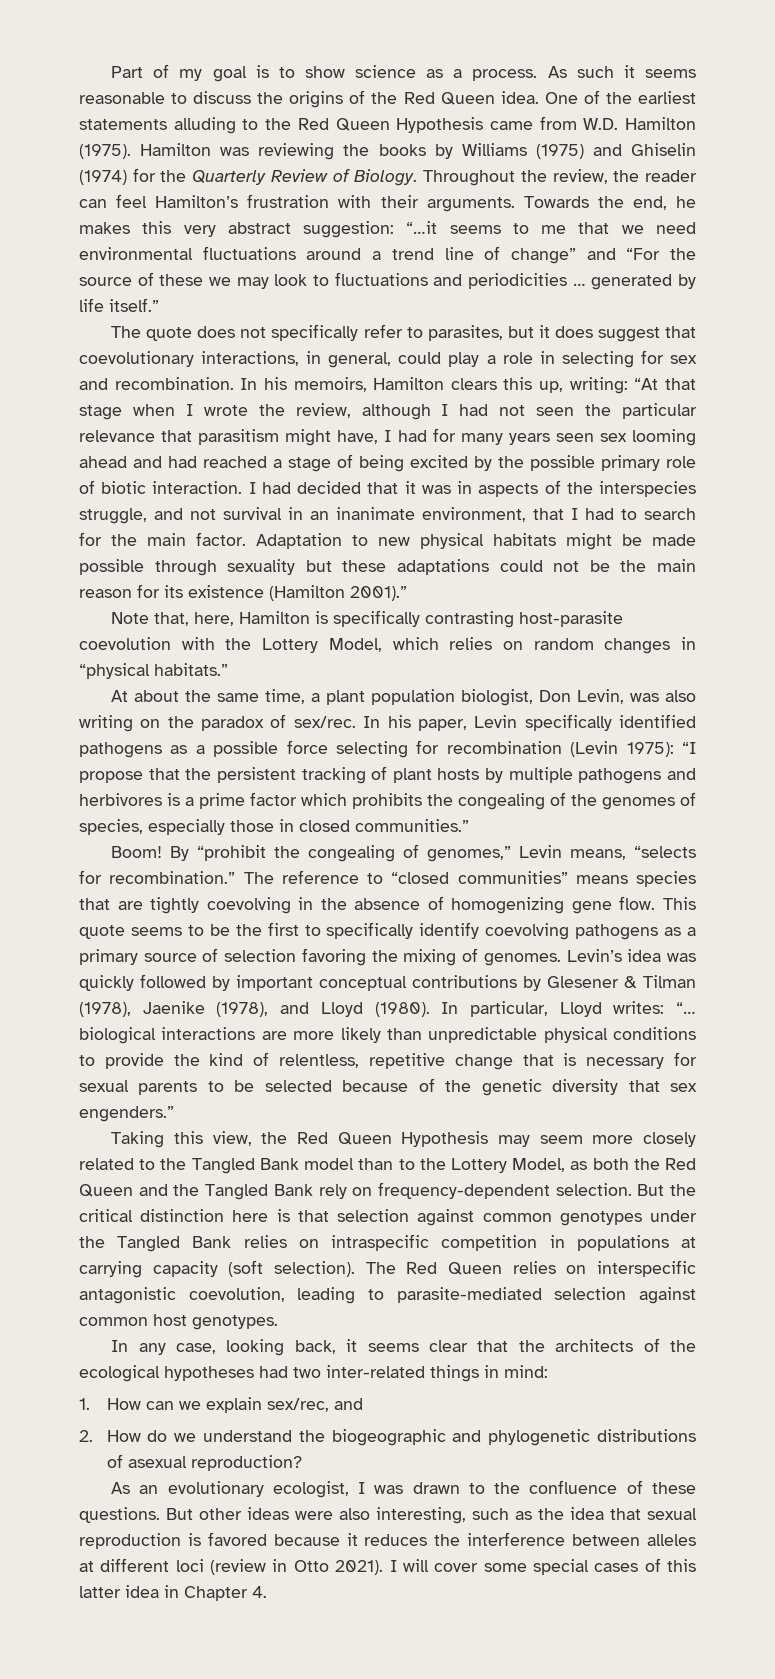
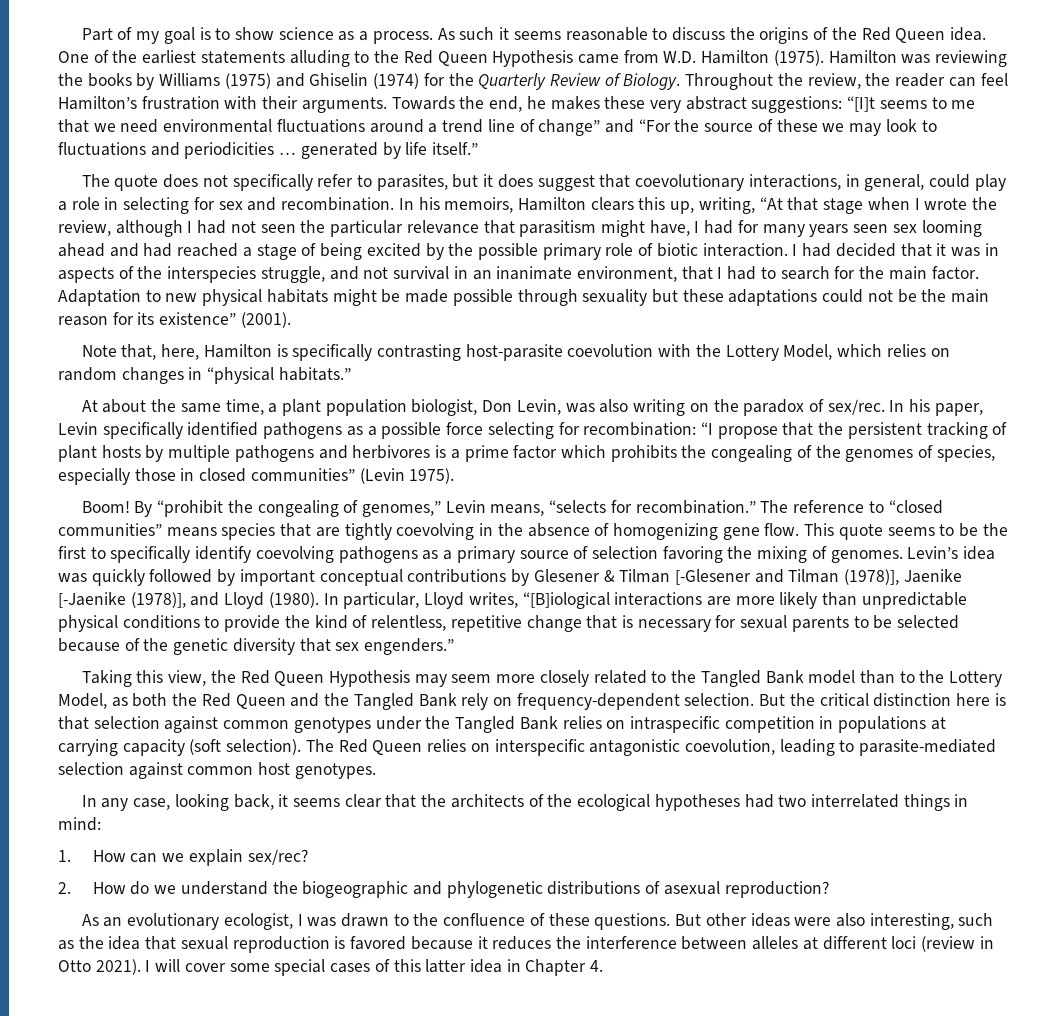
- Towards the end, he makes this very abstract suggestion: “…it seems to me that we need environmental fluctuations around a trend line of change” and “For the source of these we may look to fluctuations and periodicities … generated by life itself.”
+ Towards the end, he makes these very abstract suggestions: “[I]t seems to me that we need environmental fluctuations around a trend line of change” and “For the source of these we may look to fluctuations and periodicities … generated by life itself.”
- In his memoirs, Hamilton clears this up, writing: “At that stage when I wrote the review, although I had not seen the particular relevance that parasitism might have, I had for many years seen sex looming ahead and had reached a stage of being excited by the possible primary role of biotic interaction.
+ In his memoirs, Hamilton clears this up, writing, “At that stage when I wrote the review, although I had not seen the particular relevance that parasitism might have, I had for many years seen sex looming ahead and had reached a stage of being excited by the possible primary role of biotic interaction.
- Adaptation to new physical habitats might be made possible through sexuality but these adaptations could not be the main reason for its existence (Hamilton 2001).”
+ Adaptation to new physical habitats might be made possible through sexuality but these adaptations could not be the main reason for its existence” (2001).
- In his paper, Levin specifically identified pathogens as a possible force selecting for recombination (Levin 1975): “I propose that the persistent tracking of plant hosts by multiple pathogens and herbivores is a prime factor which prohibits the congealing of the genomes of species, especially those in closed communities.”
+ In his paper, Levin specifically identified pathogens as a possible force selecting for recombination: “I propose that the persistent tracking of plant hosts by multiple pathogens and herbivores is a prime factor which prohibits the congealing of the genomes of species, especially those in closed communities” (Levin 1975).
- Levin’s idea was quickly followed by important conceptual contributions by Glesener & Tilman (1978), Jaenike (1978), and Lloyd (1980).
+ Levin’s idea was quickly followed by important conceptual contributions by Glesener & Tilman [-Glesener and Tilman (1978)], Jaenike [-Jaenike (1978)], and Lloyd (1980).
- In particular, Lloyd writes: “… biological interactions are more likely than unpredictable physical conditions to provide the kind of relentless, repetitive change that is necessary for sexual parents to be selected because of the genetic diversity that sex engenders.”
+ In particular, Lloyd writes, “[B]iological interactions are more likely than unpredictable physical conditions to provide the kind of relentless, repetitive change that is necessary for sexual parents to be selected because of the genetic diversity that sex engenders.”
- In any case, looking back, it seems clear that the architects of the ecological hypotheses had two inter-related things in mind:
+ In any case, looking back, it seems clear that the architects of the ecological hypotheses had two interrelated things in mind:
- 1. How can we explain sex/rec, and
+ 1. How can we explain sex/rec?

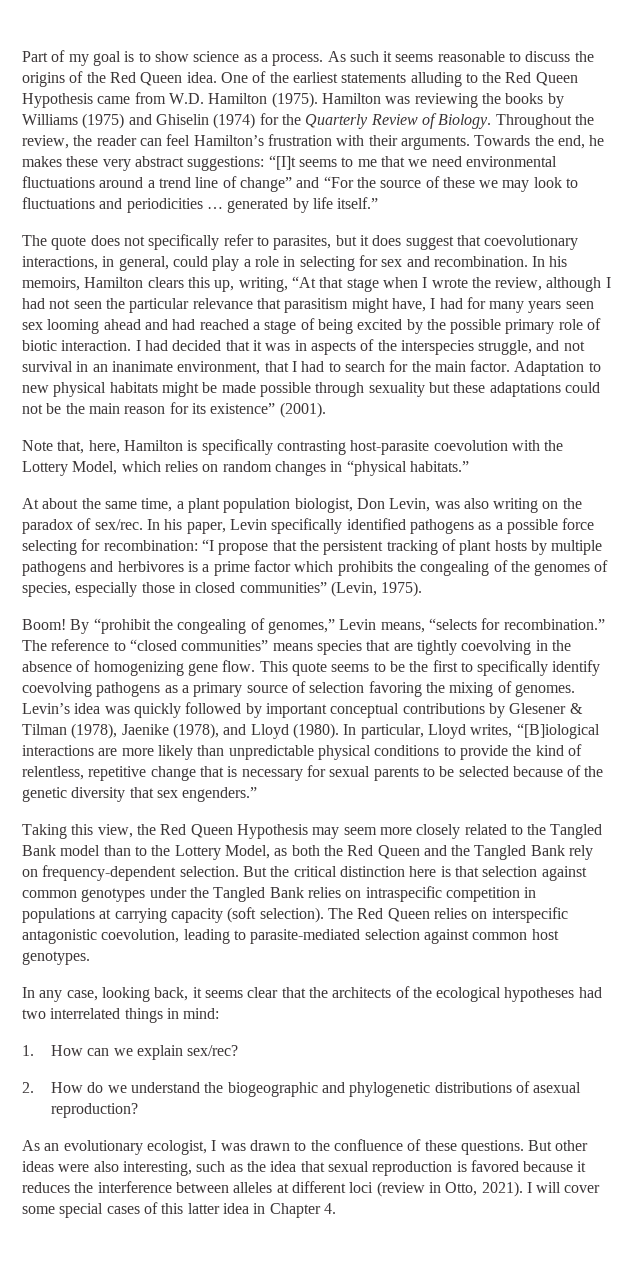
- In his paper, Levin specifically identified pathogens as a possible force selecting for recombination: “I propose that the persistent tracking of plant hosts by multiple pathogens and herbivores is a prime factor which prohibits the congealing of the genomes of species, especially those in closed communities” (Levin 1975).
+ In his paper, Levin specifically identified pathogens as a possible force selecting for recombination: “I propose that the persistent tracking of plant hosts by multiple pathogens and herbivores is a prime factor which prohibits the congealing of the genomes of species, especially those in closed communities” (Levin, 1975).
- Levin’s idea was quickly followed by important conceptual contributions by Glesener & Tilman [-Glesener and Tilman (1978)], Jaenike [-Jaenike (1978)], and Lloyd (1980).
+ Levin’s idea was quickly followed by important conceptual contributions by Glesener & Tilman (1978), Jaenike (1978), and Lloyd (1980).
- But other ideas were also interesting, such as the idea that sexual reproduction is favored because it reduces the interference between alleles at different loci (review in Otto 2021).
+ But other ideas were also interesting, such as the idea that sexual reproduction is favored because it reduces the interference between alleles at different loci (review in Otto, 2021).

